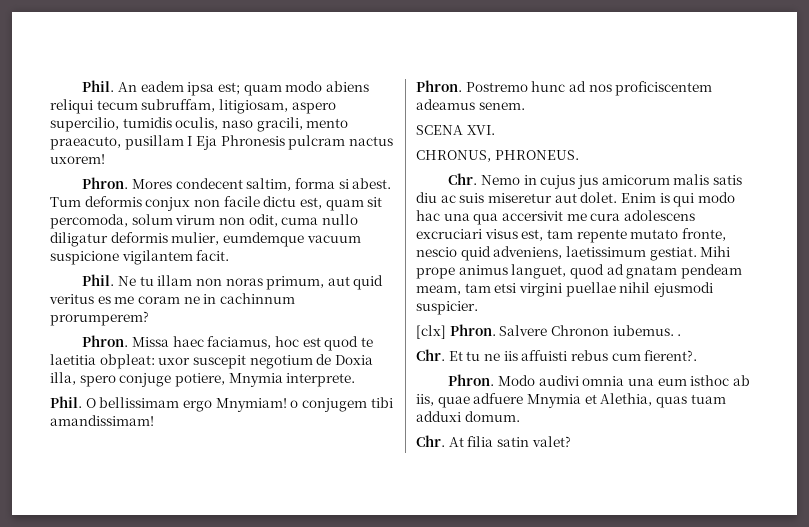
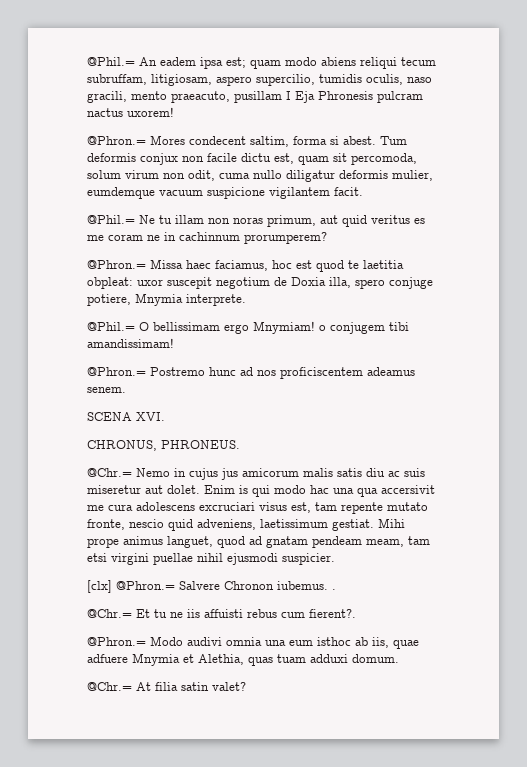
- Phil. An eadem ipsa est; quam modo abiens reliqui tecum subruffam, litigiosam, aspero supercilio, tumidis oculis, naso gracili, mento praeacuto, pusillam I Eja Phronesis pulcram nactus uxorem!
+ @Phil.= An eadem ipsa est; quam modo abiens reliqui tecum subruffam, litigiosam, aspero supercilio, tumidis oculis, naso gracili, mento praeacuto, pusillam I Eja Phronesis pulcram nactus uxorem!
- Phron. Mores condecent saltim, forma si abest.
+ @Phron.= Mores condecent saltim, forma si abest.
- Phil. Ne tu illam non noras primum, aut quid veritus es me coram ne in cachinnum prorumperem?
+ @Phil.= Ne tu illam non noras primum, aut quid veritus es me coram ne in cachinnum prorumperem?
- Phron. Missa haec faciamus, hoc est quod te laetitia obpleat: uxor suscepit negotium de Doxia illa, spero conjuge potiere, Mnymia interprete.
+ @Phron.= Missa haec faciamus, hoc est quod te laetitia obpleat: uxor suscepit negotium de Doxia illa, spero conjuge potiere, Mnymia interprete.
- Phil. O bellissimam ergo Mnymiam! o conjugem tibi amandissimam!
+ @Phil.= O bellissimam ergo Mnymiam! o conjugem tibi amandissimam!
- Phron. Postremo hunc ad nos proficiscentem adeamus senem.
+ @Phron.= Postremo hunc ad nos proficiscentem adeamus senem.
- Chr. Nemo in cujus jus amicorum malis satis diu ac suis miseretur aut dolet.
+ @Chr.= Nemo in cujus jus amicorum malis satis diu ac suis miseretur aut dolet.
- [clx] Phron. Salvere Chronon iubemus. .
+ [clx] @Phron.= Salvere Chronon iubemus. .
- Chr. Et tu ne iis affuisti rebus cum fierent?.
+ @Chr.= Et tu ne iis affuisti rebus cum fierent?.
- Phron. Modo audivi omnia una eum isthoc ab iis, quae adfuere Mnymia et Alethia, quas tuam adduxi domum.
+ @Phron.= Modo audivi omnia una eum isthoc ab iis, quae adfuere Mnymia et Alethia, quas tuam adduxi domum.
- Chr. At filia satin valet?
+ @Chr.= At filia satin valet?

